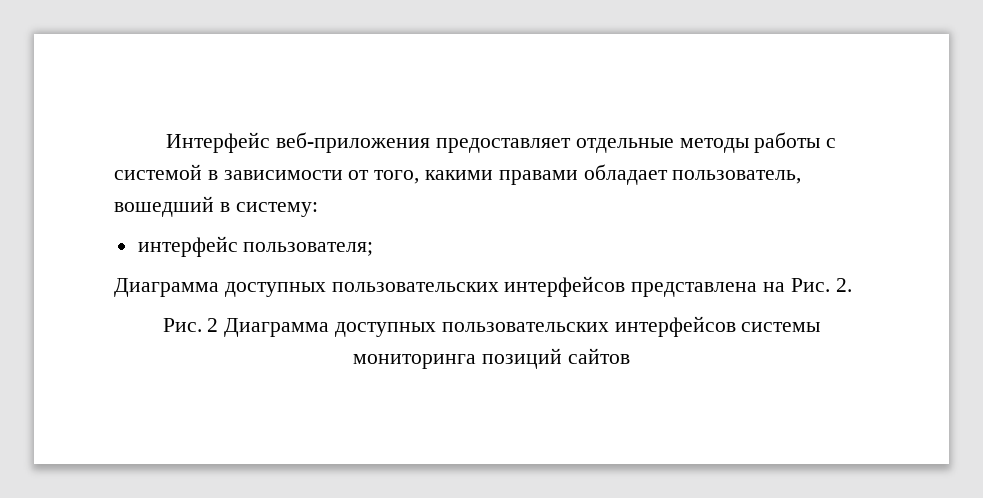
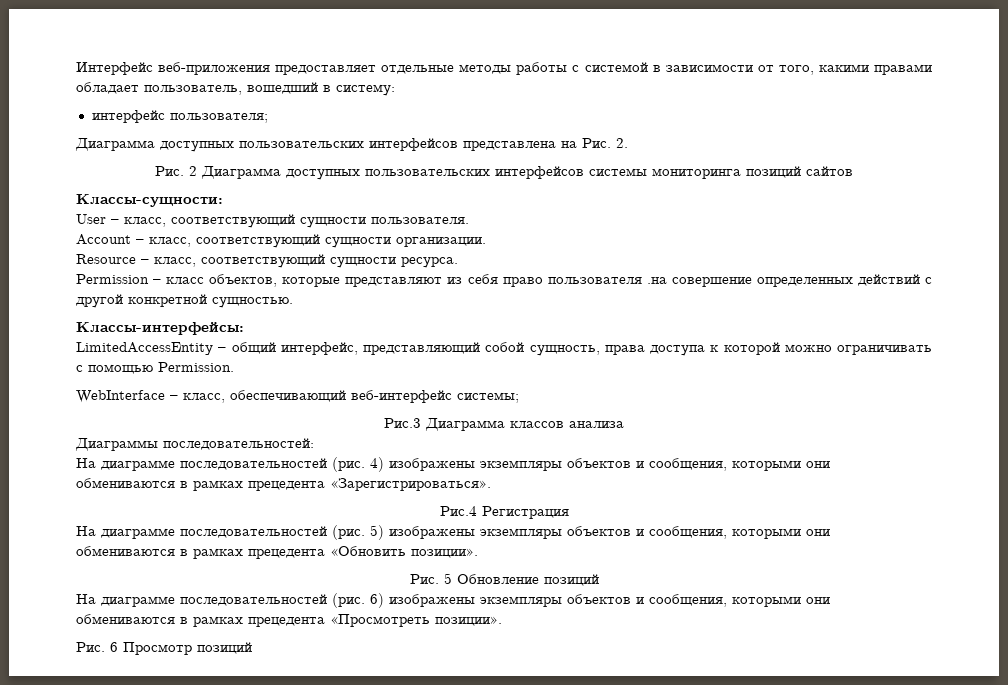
+ Классы-сущности:
+ User – класс, соответствующий сущности пользователя.
+ Account – класс, соответствующий сущности организации.
+ Resource – класс, соответствующий сущности ресурса.
+ Permission – класс объектов, которые представляют из себя право пользователя .на совершение определенных действий с другой конкретной сущностью.
+ Классы-интерфейсы:
+ LimitedAccessEntity – общий интерфейс, представляющий собой сущность, права доступа к которой можно ограничивать с помощью Permission.
+ WebInterface – класс, обеспечивающий веб-интерфейс системы;
+ Рис.3 Диаграмма классов анализа
+ Диаграммы последовательностей:
+ На диаграмме последовательностей (рис. 4) изображены экземпляры объектов и сообщения, которыми они обмениваются в рамках прецедента «Зарегистрироваться».
+ Рис.4 Регистрация
+ На диаграмме последовательностей (рис. 5) изображены экземпляры объектов и сообщения, которыми они обмениваются в рамках прецедента «Обновить позиции».
+ Рис. 5 Обновление позиций
+ На диаграмме последовательностей (рис. 6) изображены экземпляры объектов и сообщения, которыми они обмениваются в рамках прецедента «Просмотреть позиции».
+ Рис. 6 Просмотр позиций

